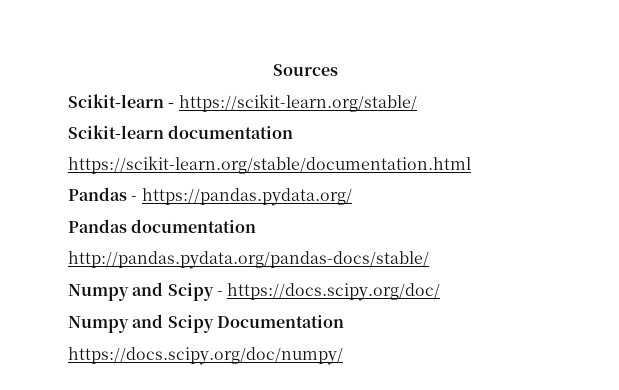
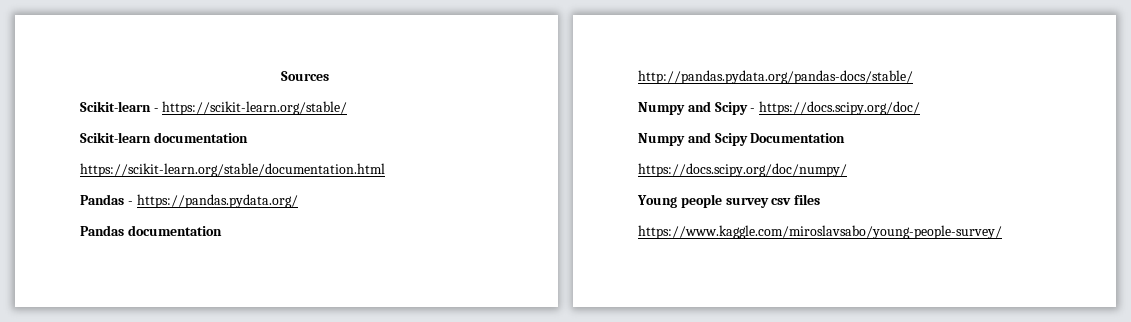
+ Young people survey csv files
+ https://www.kaggle.com/miroslavsabo/young-people-survey/

